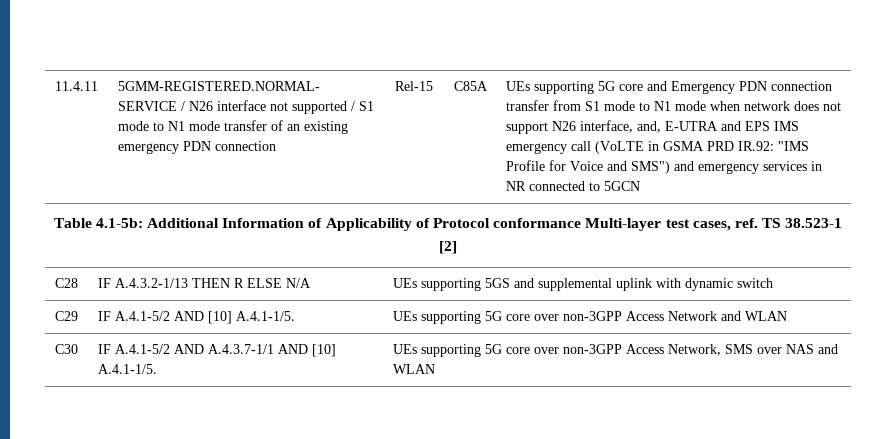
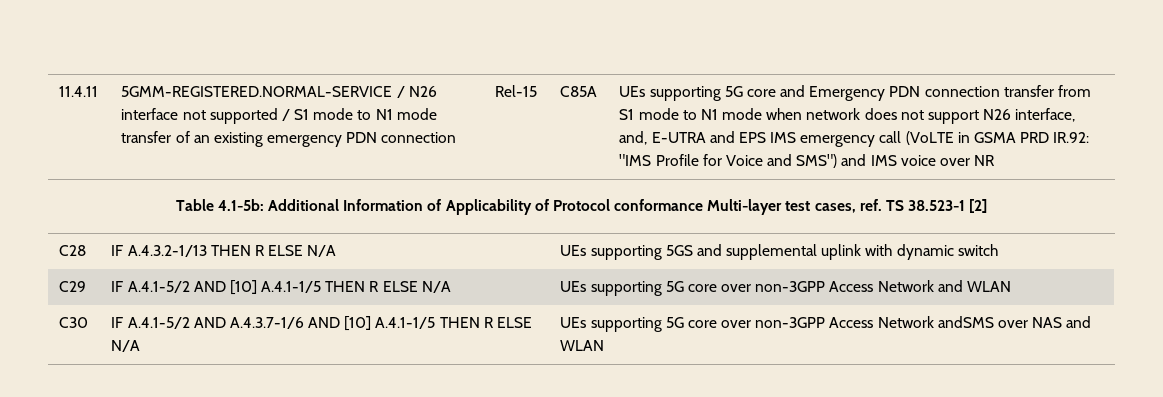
- UEs supporting 5G core and Emergency PDN connection transfer from S1 mode to N1 mode when network does not support N26 interface, and, E-UTRA and EPS IMS emergency call (VoLTE in GSMA PRD IR.92: "IMS Profile for Voice and SMS") and emergency services in NR connected to 5GCN
+ UEs supporting 5G core and Emergency PDN connection transfer from S1 mode to N1 mode when network does not support N26 interface, and, E-UTRA and EPS IMS emergency call (VoLTE in GSMA PRD IR.92: "IMS Profile for Voice and SMS") and IMS voice over NR
- C29 | IF A.4.1-5/2 AND [10] A.4.1-1/5. | UEs supporting 5G core over non-3GPP Access Network and WLAN
+ C29 | IF A.4.1-5/2 AND [10] A.4.1-1/5 THEN R ELSE N/A | UEs supporting 5G core over non-3GPP Access Network and WLAN
- C30 | IF A.4.1-5/2 AND A.4.3.7-1/1 AND [10] A.4.1-1/5. | UEs supporting 5G core over non-3GPP Access Network, SMS over NAS and WLAN
+ C30 | IF A.4.1-5/2 AND A.4.3.7-1/6 AND [10] A.4.1-1/5 THEN R ELSE N/A | UEs supporting 5G core over non-3GPP Access Network andSMS over NAS and WLAN

